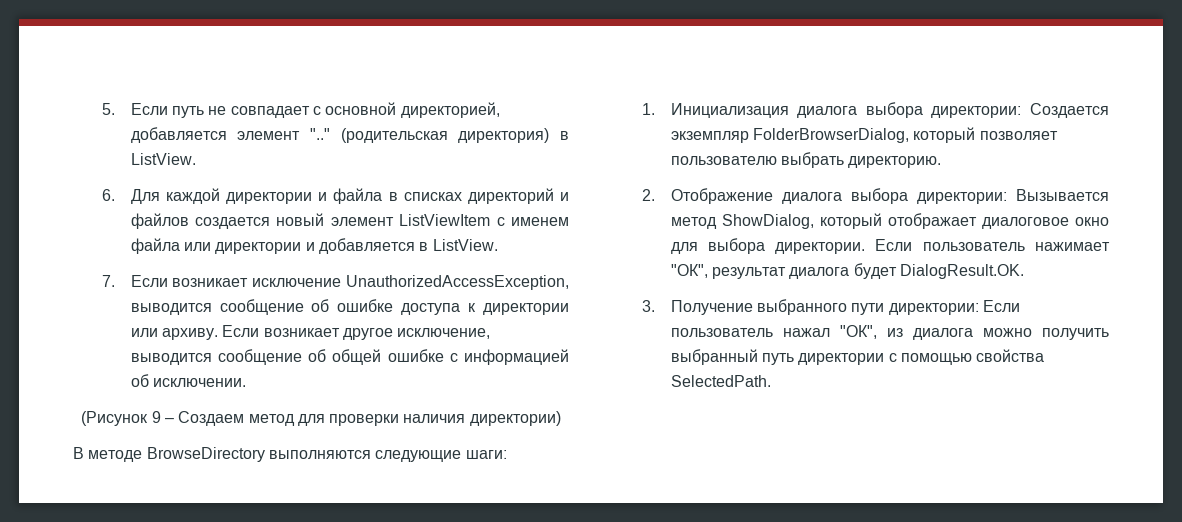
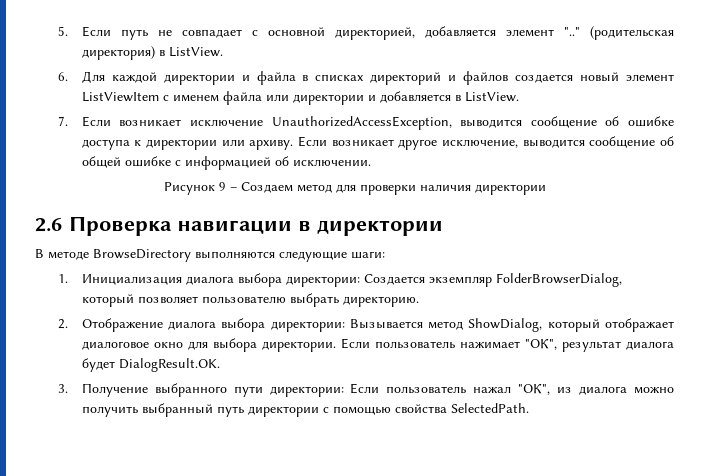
- (Рисунок 9 – Создаем метод для проверки наличия директории)
+ Рисунок 9 – Создаем метод для проверки наличия директории
+ 2.6 Проверка навигации в директории

